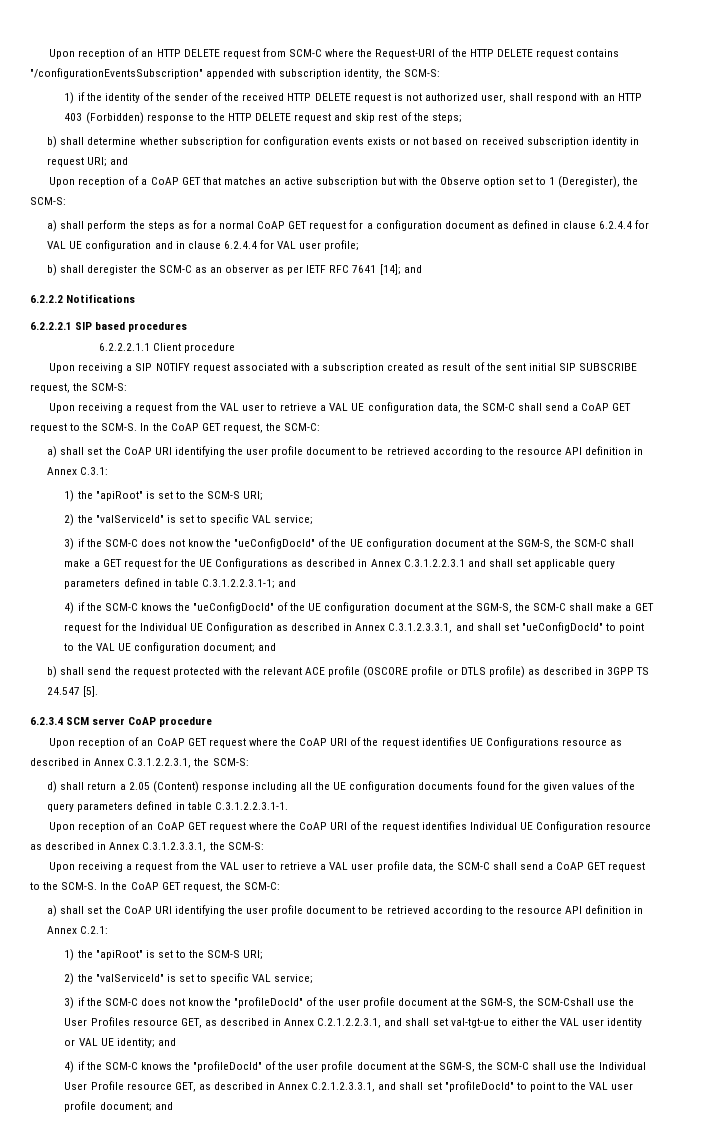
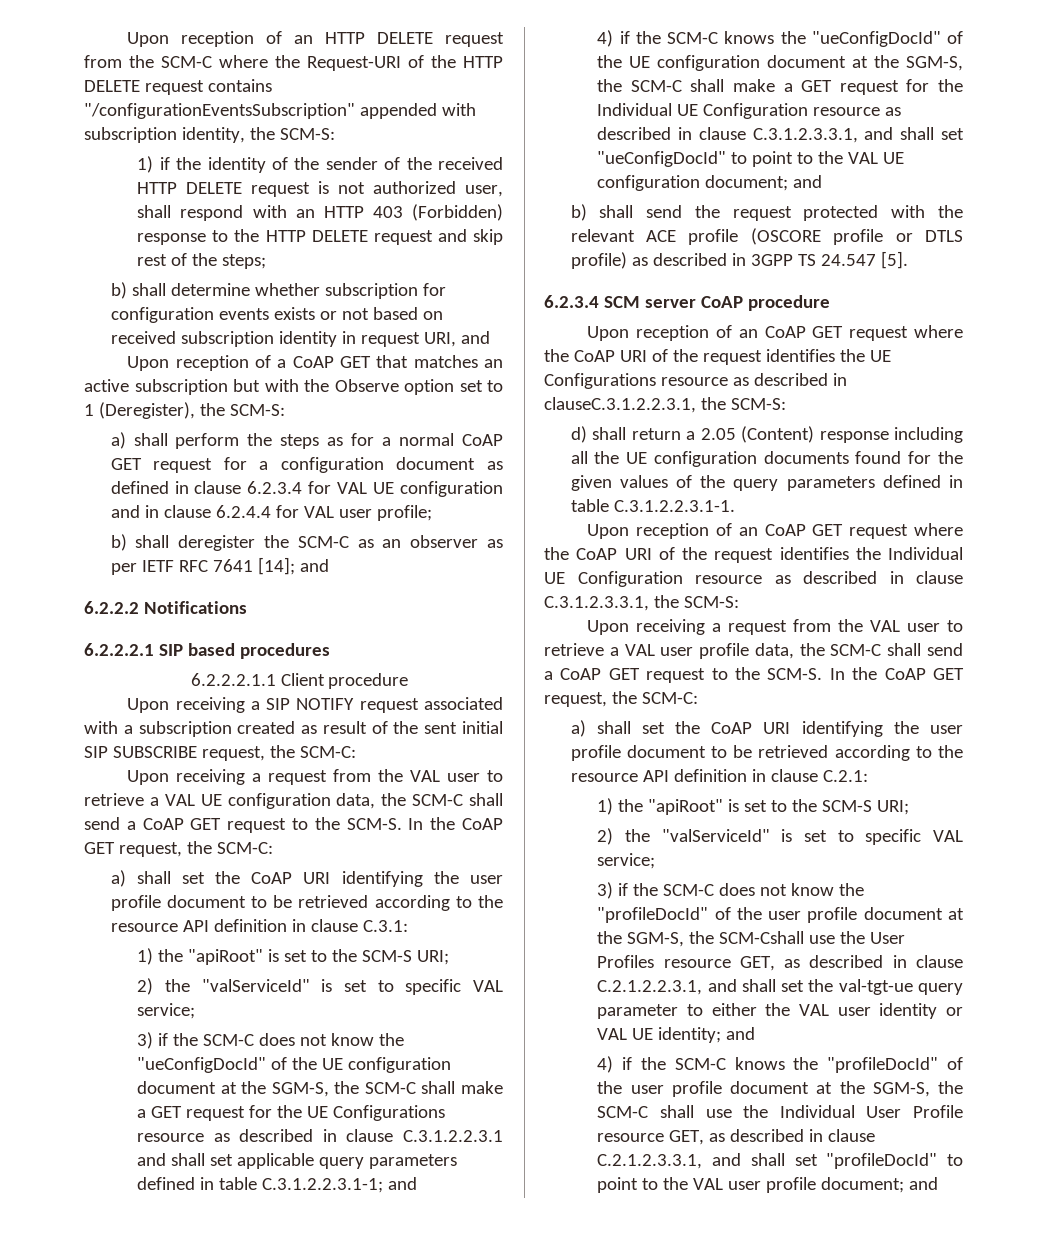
- Upon reception of an HTTP DELETE request from SCM-C where the Request-URI of the HTTP DELETE request contains "/configurationEventsSubscription" appended with subscription identity, the SCM-S:
+ Upon reception of an HTTP DELETE request from the SCM-C where the Request-URI of the HTTP DELETE request contains "/configurationEventsSubscription" appended with subscription identity, the SCM-S:
- b) shall determine whether subscription for configuration events exists or not based on received subscription identity in request URI; and
+ b) shall determine whether subscription for configuration events exists or not based on received subscription identity in request URI, and
- a) shall perform the steps as for a normal CoAP GET request for a configuration document as defined in clause 6.2.4.4 for VAL UE configuration and in clause 6.2.4.4 for VAL user profile;
+ a) shall perform the steps as for a normal CoAP GET request for a configuration document as defined in clause 6.2.3.4 for VAL UE configuration and in clause 6.2.4.4 for VAL user profile;
- Upon receiving a SIP NOTIFY request associated with a subscription created as result of the sent initial SIP SUBSCRIBE request, the SCM-S:
+ Upon receiving a SIP NOTIFY request associated with a subscription created as result of the sent initial SIP SUBSCRIBE request, the SCM-C:
- a) shall set the CoAP URI identifying the user profile document to be retrieved according to the resource API definition in Annex C.3.1:
+ a) shall set the CoAP URI identifying the user profile document to be retrieved according to the resource API definition in clause C.3.1:
- 3) if the SCM-C does not know the "ueConfigDocId" of the UE configuration document at the SGM-S, the SCM-C shall make a GET request for the UE Configurations as described in Annex C.3.1.2.2.3.1 and shall set applicable query parameters defined in table C.3.1.2.2.3.1-1; and
+ 3) if the SCM-C does not know the "ueConfigDocId" of the UE configuration document at the SGM-S, the SCM-C shall make a GET request for the UE Configurations resource as described in clause C.3.1.2.2.3.1 and shall set applicable query parameters defined in table C.3.1.2.2.3.1-1; and
- 4) if the SCM-C knows the "ueConfigDocId" of the UE configuration document at the SGM-S, the SCM-C shall make a GET request for the Individual UE Configuration as described in Annex C.3.1.2.3.3.1, and shall set "ueConfigDocId" to point to the VAL UE configuration document; and
+ 4) if the SCM-C knows the "ueConfigDocId" of the UE configuration document at the SGM-S, the SCM-C shall make a GET request for the Individual UE Configuration resource as described in clause C.3.1.2.3.3.1, and shall set "ueConfigDocId" to point to the VAL UE configuration document; and
- Upon reception of an CoAP GET request where the CoAP URI of the request identifies UE Configurations resource as described in Annex C.3.1.2.2.3.1, the SCM-S:
+ Upon reception of an CoAP GET request where the CoAP URI of the request identifies the UE Configurations resource as described in clauseC.3.1.2.2.3.1, the SCM-S:
- Upon reception of an CoAP GET request where the CoAP URI of the request identifies Individual UE Configuration resource as described in Annex C.3.1.2.3.3.1, the SCM-S:
+ Upon reception of an CoAP GET request where the CoAP URI of the request identifies the Individual UE Configuration resource as described in clause C.3.1.2.3.3.1, the SCM-S:
- a) shall set the CoAP URI identifying the user profile document to be retrieved according to the resource API definition in Annex C.2.1:
+ a) shall set the CoAP URI identifying the user profile document to be retrieved according to the resource API definition in clause C.2.1:
- 3) if the SCM-C does not know the "profileDocId" of the user profile document at the SGM-S, the SCM-Cshall use the User Profiles resource GET, as described in Annex C.2.1.2.2.3.1, and shall set val-tgt-ue to either the VAL user identity or VAL UE identity; and
+ 3) if the SCM-C does not know the "profileDocId" of the user profile document at the SGM-S, the SCM-Cshall use the User Profiles resource GET, as described in clause C.2.1.2.2.3.1, and shall set the val-tgt-ue query parameter to either the VAL user identity or VAL UE identity; and
- 4) if the SCM-C knows the "profileDocId" of the user profile document at the SGM-S, the SCM-C shall use the Individual User Profile resource GET, as described in Annex C.2.1.2.3.3.1, and shall set "profileDocId" to point to the VAL user profile document; and
+ 4) if the SCM-C knows the "profileDocId" of the user profile document at the SGM-S, the SCM-C shall use the Individual User Profile resource GET, as described in clause C.2.1.2.3.3.1, and shall set "profileDocId" to point to the VAL user profile document; and

